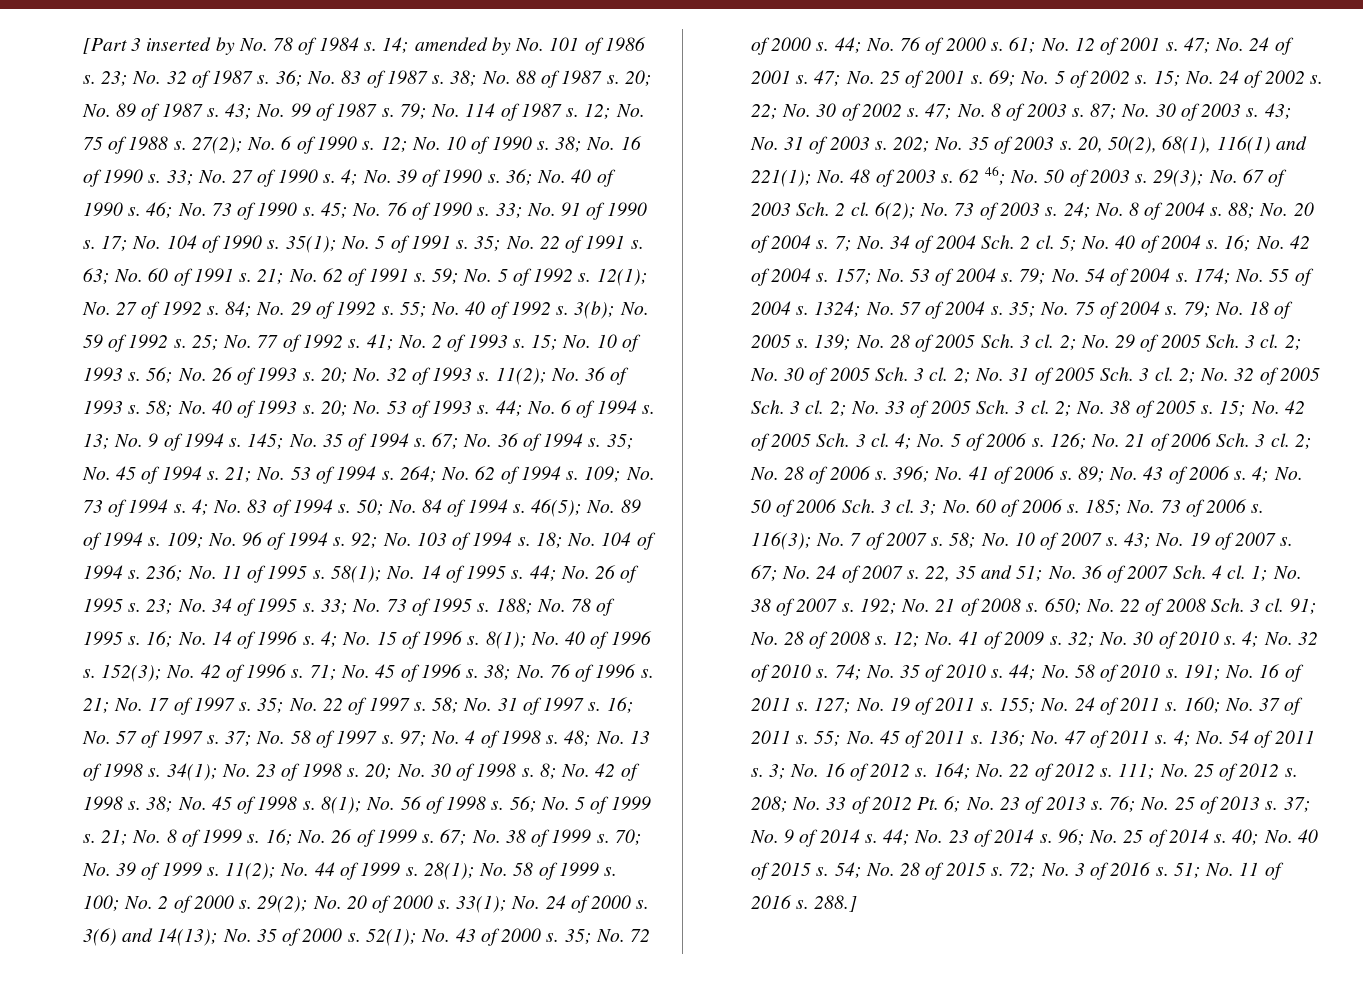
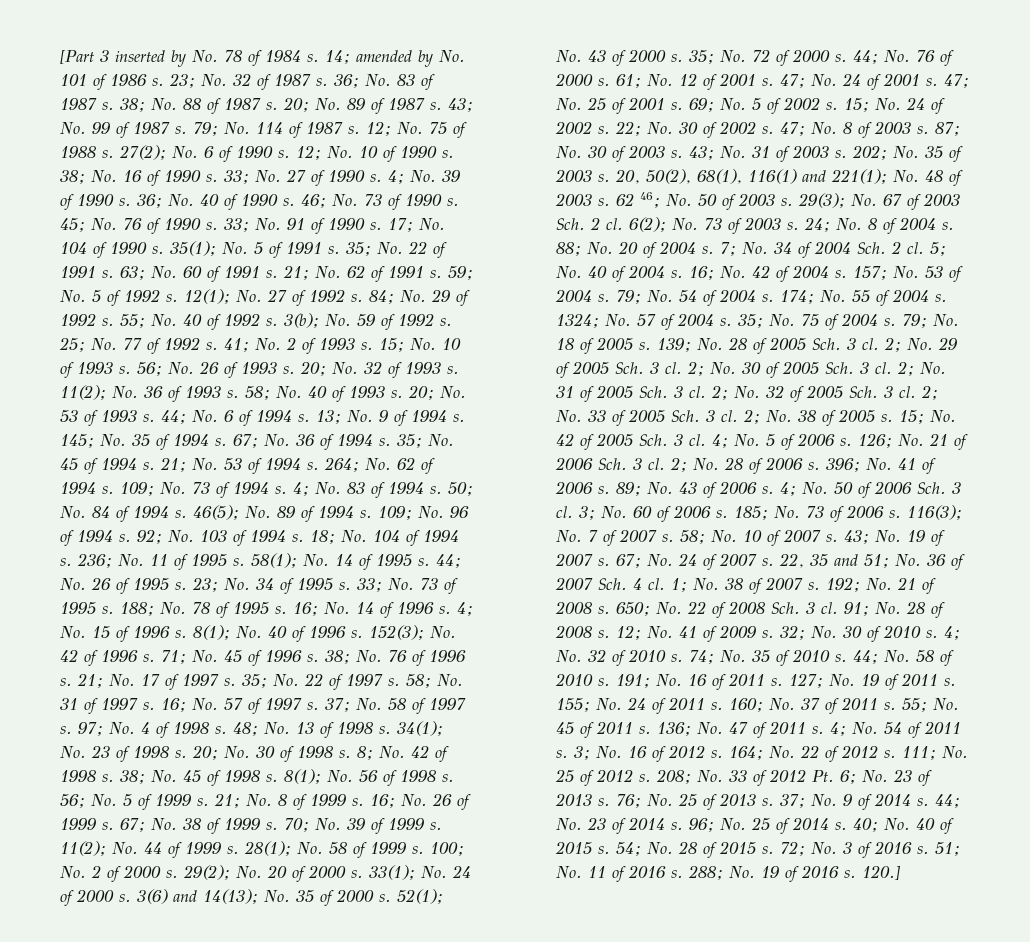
- 288.]
+ 288; No. 19 of 2016 s. 120.]

